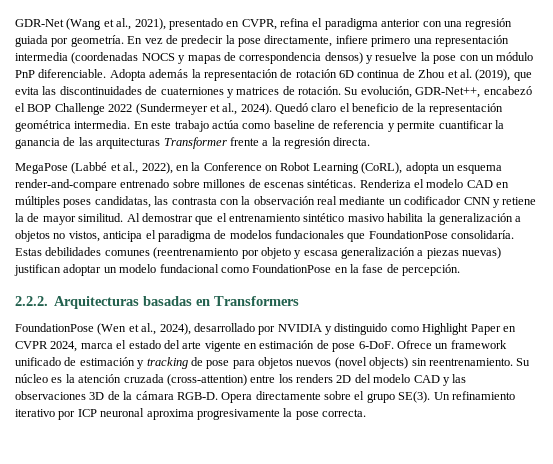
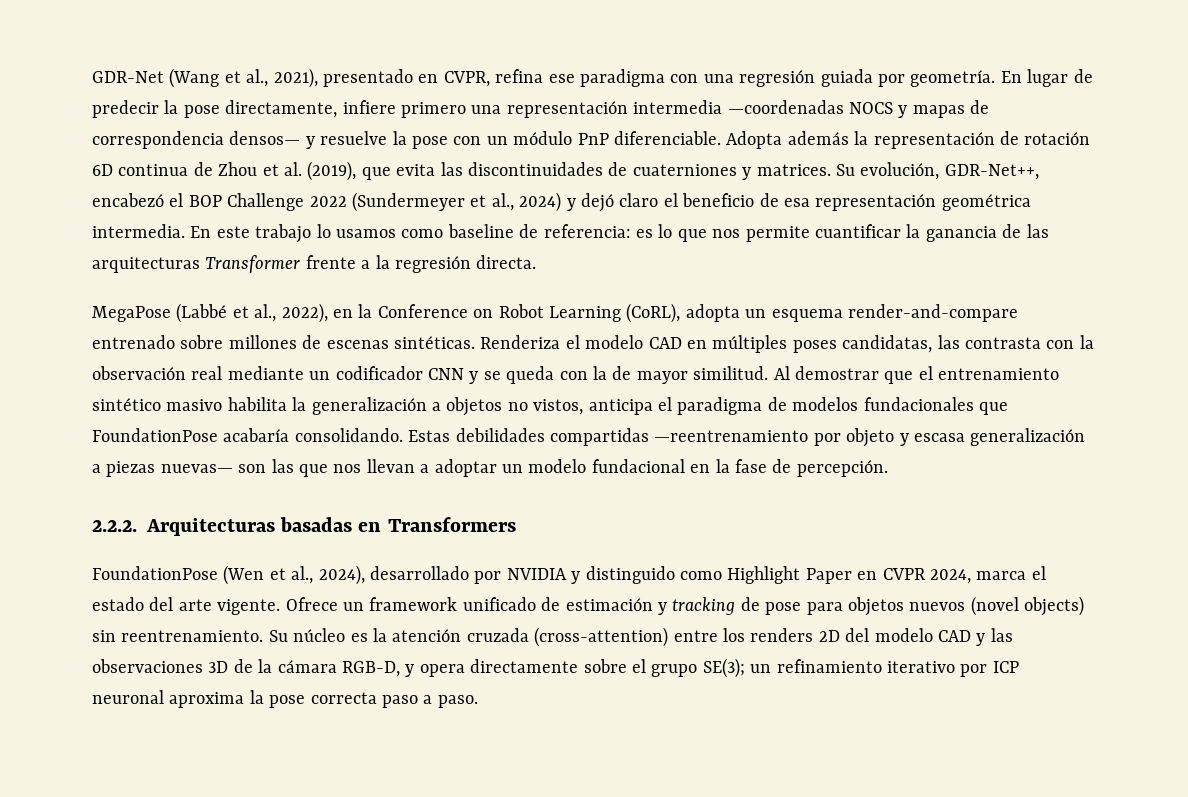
- GDR-Net (Wang et al., 2021), presentado en CVPR, refina el paradigma anterior con una regresión guiada por geometría.
+ GDR-Net (Wang et al., 2021), presentado en CVPR, refina ese paradigma con una regresión guiada por geometría.
- En vez de predecir la pose directamente, infiere primero una representación intermedia (coordenadas NOCS y mapas de correspondencia densos) y resuelve la pose con un módulo PnP diferenciable.
+ En lugar de predecir la pose directamente, infiere primero una representación intermedia —coordenadas NOCS y mapas de correspondencia densos— y resuelve la pose con un módulo PnP diferenciable.
- Adopta además la representación de rotación 6D continua de Zhou et al. (2019), que evita las discontinuidades de cuaterniones y matrices de rotación.
+ Adopta además la representación de rotación 6D continua de Zhou et al. (2019), que evita las discontinuidades de cuaterniones y matrices.
- Su evolución, GDR-Net++, encabezó el BOP Challenge 2022 (Sundermeyer et al., 2024). Quedó claro el beneficio de la representación geométrica intermedia.
+ Su evolución, GDR-Net++, encabezó el BOP Challenge 2022 (Sundermeyer et al., 2024) y dejó claro el beneficio de esa representación geométrica intermedia.
- En este trabajo actúa como baseline de referencia y permite cuantificar la ganancia de las arquitecturas Transformer frente a la regresión directa.
+ En este trabajo lo usamos como baseline de referencia: es lo que nos permite cuantificar la ganancia de las arquitecturas Transformer frente a la regresión directa.
- Renderiza el modelo CAD en múltiples poses candidatas, las contrasta con la observación real mediante un codificador CNN y retiene la de mayor similitud.
+ Renderiza el modelo CAD en múltiples poses candidatas, las contrasta con la observación real mediante un codificador CNN y se queda con la de mayor similitud.
- Al demostrar que el entrenamiento sintético masivo habilita la generalización a objetos no vistos, anticipa el paradigma de modelos fundacionales que FoundationPose consolidaría. Estas debilidades comunes (reentrenamiento por objeto y escasa generalización a piezas nuevas) justifican adoptar un modelo fundacional como FoundationPose en la fase de percepción.
+ Al demostrar que el entrenamiento sintético masivo habilita la generalización a objetos no vistos, anticipa el paradigma de modelos fundacionales que FoundationPose acabaría consolidando. Estas debilidades compartidas —reentrenamiento por objeto y escasa generalización a piezas nuevas— son las que nos llevan a adoptar un modelo fundacional en la fase de percepción.
- FoundationPose (Wen et al., 2024), desarrollado por NVIDIA y distinguido como Highlight Paper en CVPR 2024, marca el estado del arte vigente en estimación de pose 6-DoF.
+ FoundationPose (Wen et al., 2024), desarrollado por NVIDIA y distinguido como Highlight Paper en CVPR 2024, marca el estado del arte vigente.
- Su núcleo es la atención cruzada (cross-attention) entre los renders 2D del modelo CAD y las observaciones 3D de la cámara RGB-D. Opera directamente sobre el grupo SE(3). Un refinamiento iterativo por ICP neuronal aproxima progresivamente la pose correcta.
+ Su núcleo es la atención cruzada (cross-attention) entre los renders 2D del modelo CAD y las observaciones 3D de la cámara RGB-D, y opera directamente sobre el grupo SE(3); un refinamiento iterativo por ICP neuronal aproxima la pose correcta paso a paso.

